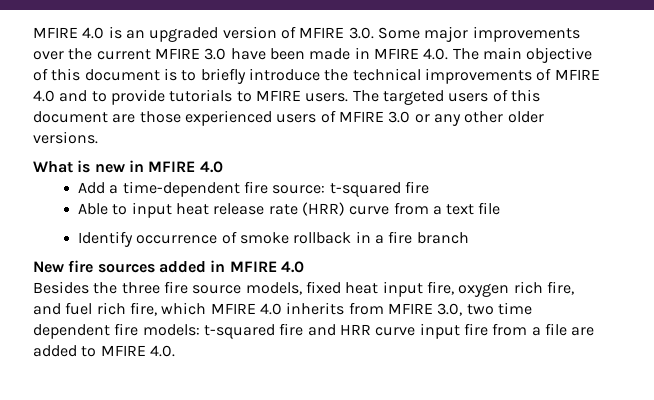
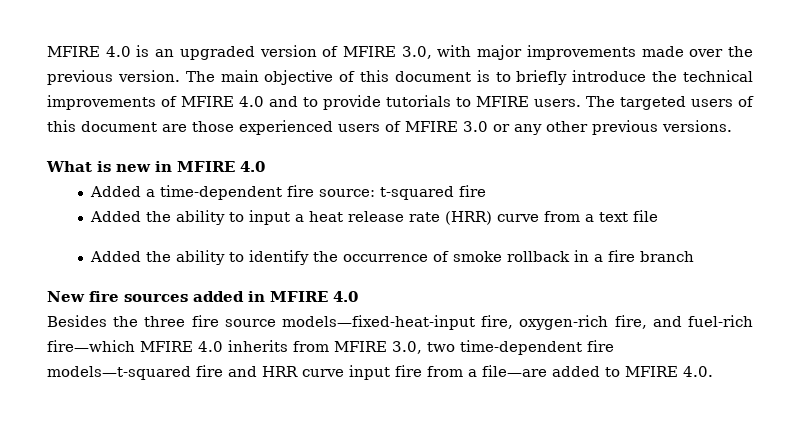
- MFIRE 4.0 is an upgraded version of MFIRE 3.0. Some major improvements over the current MFIRE 3.0 have been made in MFIRE 4.0. The main objective of this document is to briefly introduce the technical improvements of MFIRE 4.0 and to provide tutorials to MFIRE users.
+ MFIRE 4.0 is an upgraded version of MFIRE 3.0, with major improvements made over the previous version. The main objective of this document is to briefly introduce the technical improvements of MFIRE 4.0 and to provide tutorials to MFIRE users.
- The targeted users of this document are those experienced users of MFIRE 3.0 or any other older versions.
+ The targeted users of this document are those experienced users of MFIRE 3.0 or any other previous versions.
- Add a time-dependent fire source: t-squared fire
+ Added a time-dependent fire source: t-squared fire
- Able to input heat release rate (HRR) curve from a text file
+ Added the ability to input a heat release rate (HRR) curve from a text file
- Identify occurrence of smoke rollback in a fire branch
+ Added the ability to identify the occurrence of smoke rollback in a fire branch
- Besides the three fire source models, fixed heat input fire, oxygen rich fire, and fuel rich fire, which MFIRE 4.0 inherits from MFIRE 3.0, two time dependent fire models: t-squared fire and HRR curve input fire from a file are added to MFIRE 4.0.
+ Besides the three fire source models—fixed-heat-input fire, oxygen-rich fire, and fuel-rich fire—which MFIRE 4.0 inherits from MFIRE 3.0, two time-dependent fire models—t-squared fire and HRR curve input fire from a file—are added to MFIRE 4.0.

